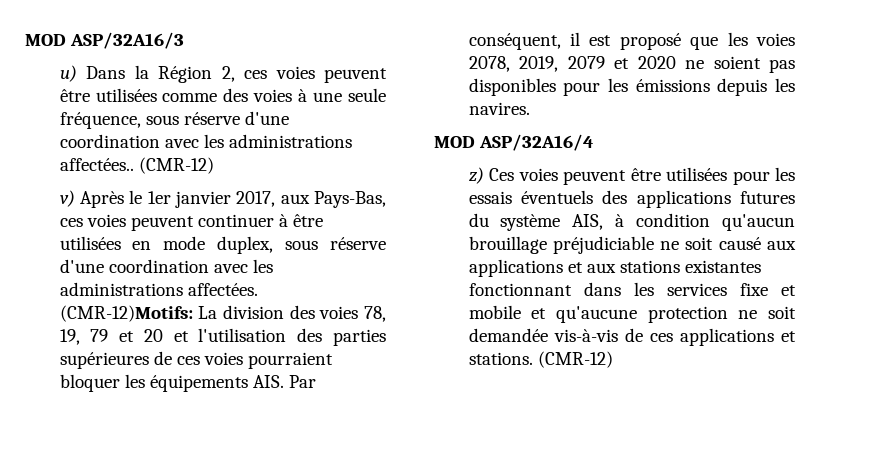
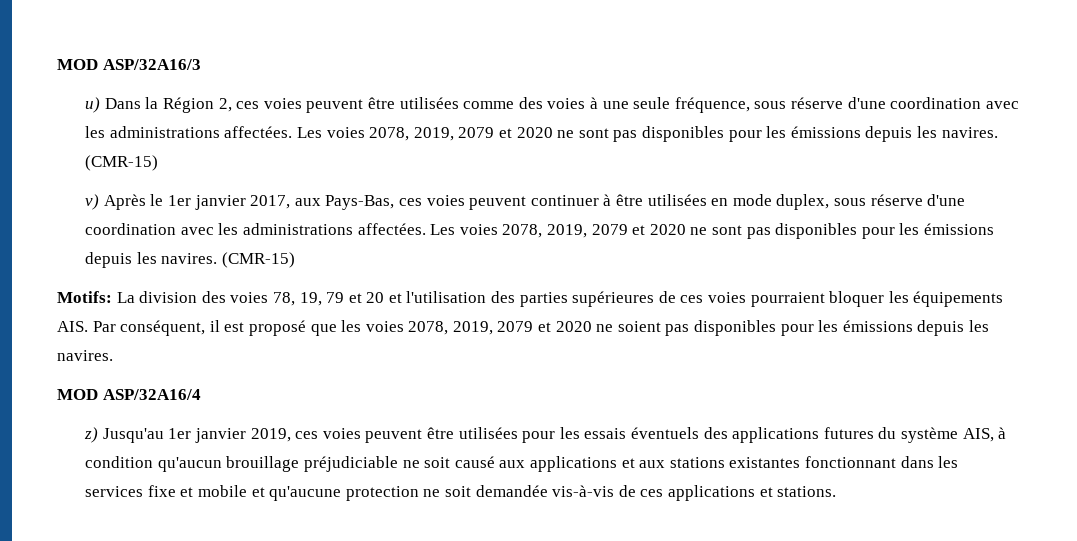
- u) Dans la Région 2, ces voies peuvent être utilisées comme des voies à une seule fréquence, sous réserve d'une coordination avec les administrations affectées.. (CMR-12)
+ u) Dans la Région 2, ces voies peuvent être utilisées comme des voies à une seule fréquence, sous réserve d'une coordination avec les administrations affectées. Les voies 2078, 2019, 2079 et 2020 ne sont pas disponibles pour les émissions depuis les navires. (CMR-15)
- v) Après le 1er janvier 2017, aux Pays-Bas, ces voies peuvent continuer à être utilisées en mode duplex, sous réserve d'une coordination avec les administrations affectées. (CMR-12)Motifs:
+ v) Après le 1er janvier 2017, aux Pays-Bas, ces voies peuvent continuer à être utilisées en mode duplex, sous réserve d'une coordination avec les administrations affectées. Les voies 2078, 2019, 2079 et 2020 ne sont pas disponibles pour les émissions depuis les navires. (CMR-15)
+ Motifs:
- z) Ces voies peuvent être utilisées pour les essais éventuels des applications futures du système AIS, à condition qu'aucun brouillage préjudiciable ne soit causé aux applications et aux stations existantes fonctionnant dans les services fixe et mobile et qu'aucune protection ne soit demandée vis-à-vis de ces applications et stations. (CMR-12)
+ z) Jusqu'au 1er janvier 2019, ces voies peuvent être utilisées pour les essais éventuels des applications futures du système AIS, à condition qu'aucun brouillage préjudiciable ne soit causé aux applications et aux stations existantes fonctionnant dans les services fixe et mobile et qu'aucune protection ne soit demandée vis-à-vis de ces applications et stations.

